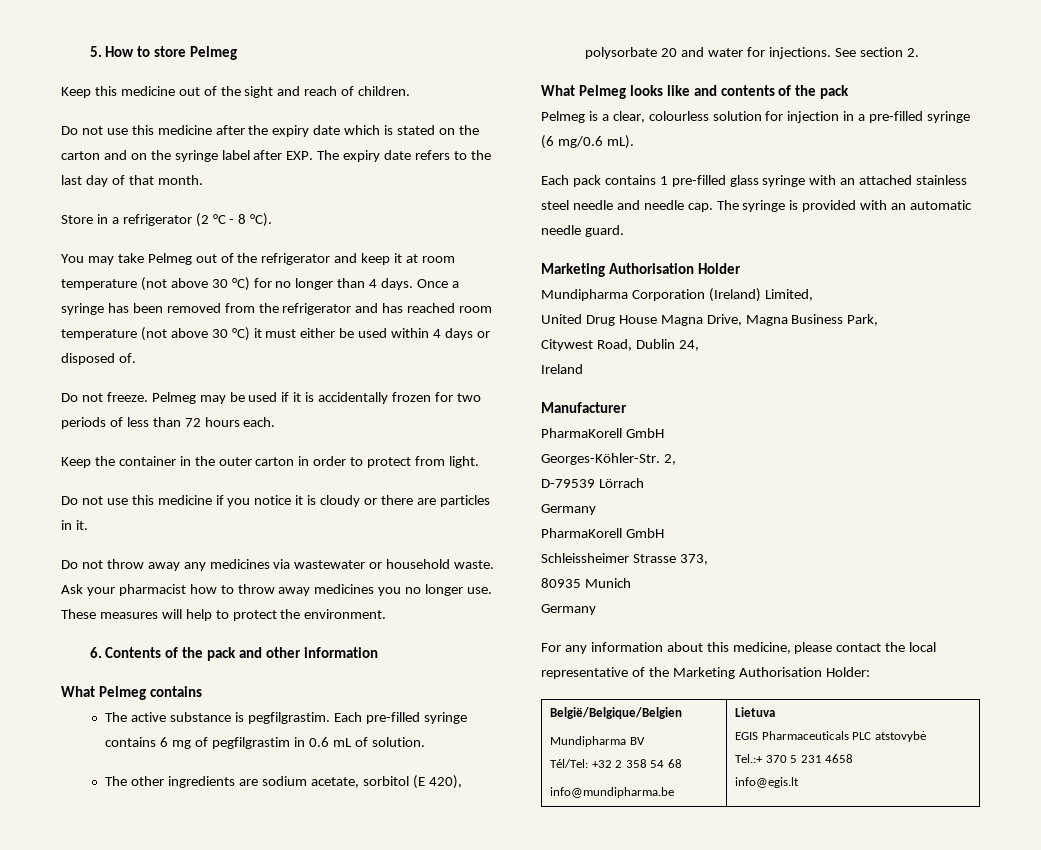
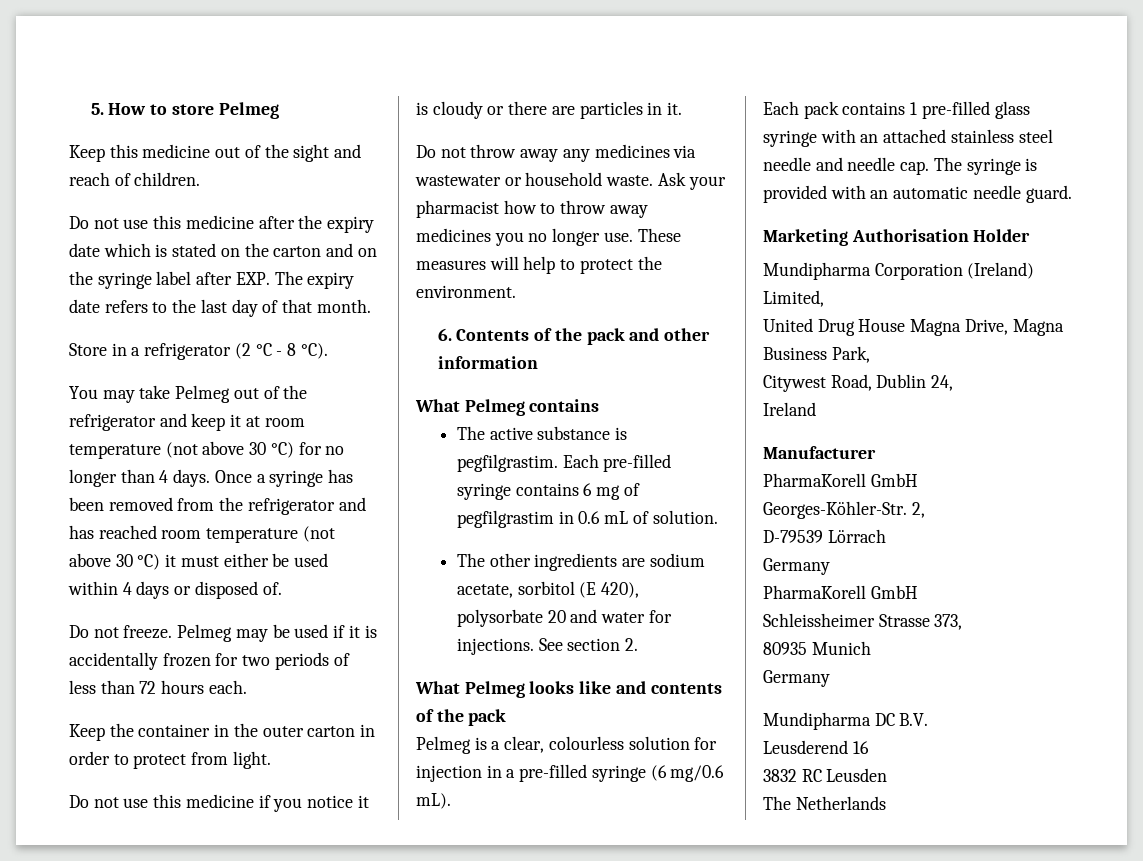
- For any information about this medicine, please contact the local representative of the Marketing Authorisation Holder:
- België/Belgique/Belgien
- Mundipharma BV
- Tél/Tel: +32 2 358 54 68
- info@mundipharma.be | Lietuva
- EGIS Pharmaceuticals PLC atstovybė
- Tel.:+ 370 5 231 4658
- info@egis.lt
+ Mundipharma DC B.V.
+ Leusderend 16
+ 3832 RC Leusden
+ The Netherlands

